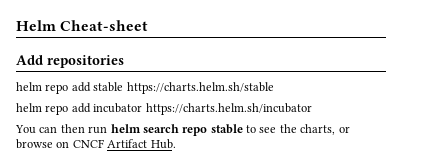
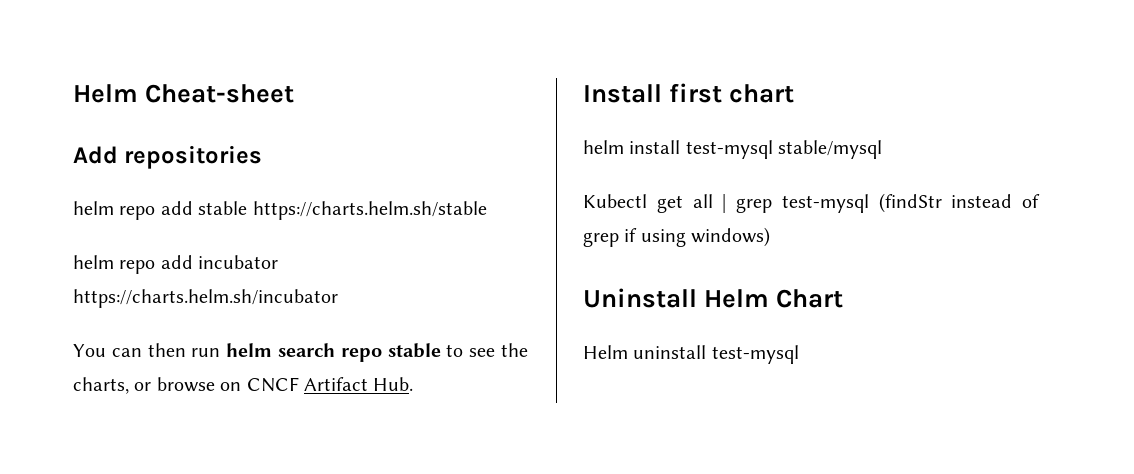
+ Install first chart
+ helm install test-mysql stable/mysql
+ Kubectl get all | grep test-mysql (findStr instead of grep if using windows)
+ Uninstall Helm Chart
+ Helm uninstall test-mysql

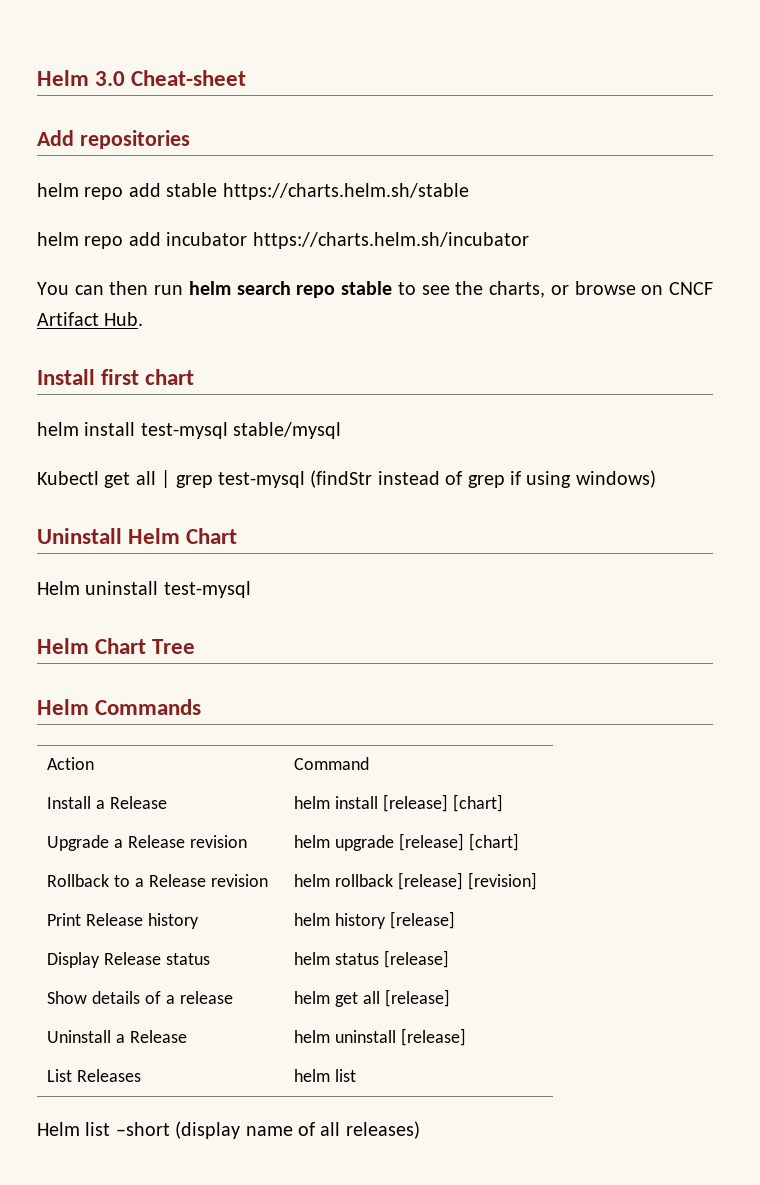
- Helm Cheat-sheet
+ Helm 3.0 Cheat-sheet
+ Helm Chart Tree
+ Helm Commands
+ Action
+ Install a Release
+ Upgrade a Release revision
+ Rollback to a Release revision
+ Print Release history
+ Display Release status
+ Show details of a release
+ Uninstall a Release
+ List Releases | Command
+ helm install [release] [chart]
+ helm upgrade [release] [chart]
+ helm rollback [release] [revision]
+ helm history [release]
+ helm status [release]
+ helm get all [release]
+ helm uninstall [release]
+ helm list
+ Helm list –short (display name of all releases)

